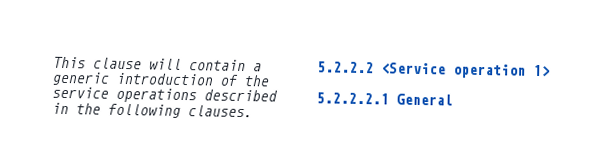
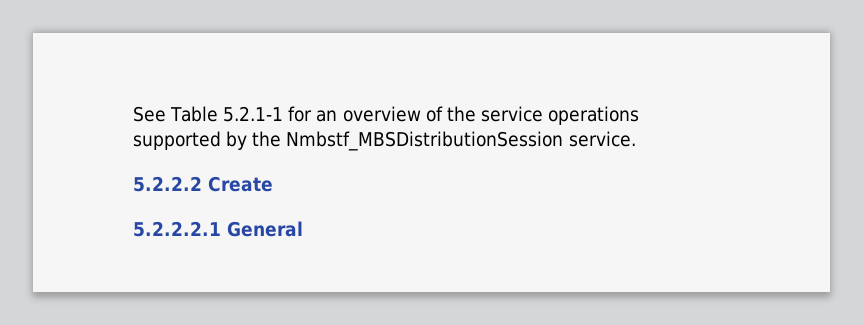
- This clause will contain a generic introduction of the service operations described in the following clauses.
- 5.2.2.2 <Service operation 1>
+ See Table 5.2.1-1 for an overview of the service operations supported by the Nmbstf_MBSDistributionSession service.
+ 5.2.2.2 Create

